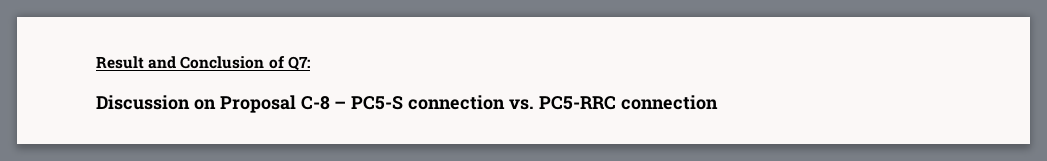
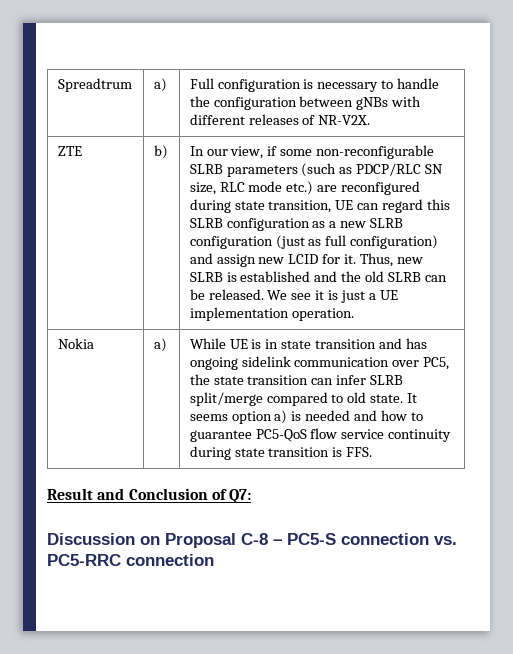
+ Spreadtrum | a) | Full configuration is necessary to handle the configuration between gNBs with different releases of NR-V2X.
+ ZTE | b) | In our view, if some non-reconfigurable SLRB parameters (such as PDCP/RLC SN size, RLC mode etc.) are reconfigured during state transition, UE can regard this SLRB configuration as a new SLRB configuration (just as full configuration) and assign new LCID for it. Thus, new SLRB is established and the old SLRB can be released. We see it is just a UE implementation operation.
+ Nokia | a) | While UE is in state transition and has ongoing sidelink communication over PC5, the state transition can infer SLRB split/merge compared to old state. It seems option a) is needed and how to guarantee PC5-QoS flow service continuity during state transition is FFS.

